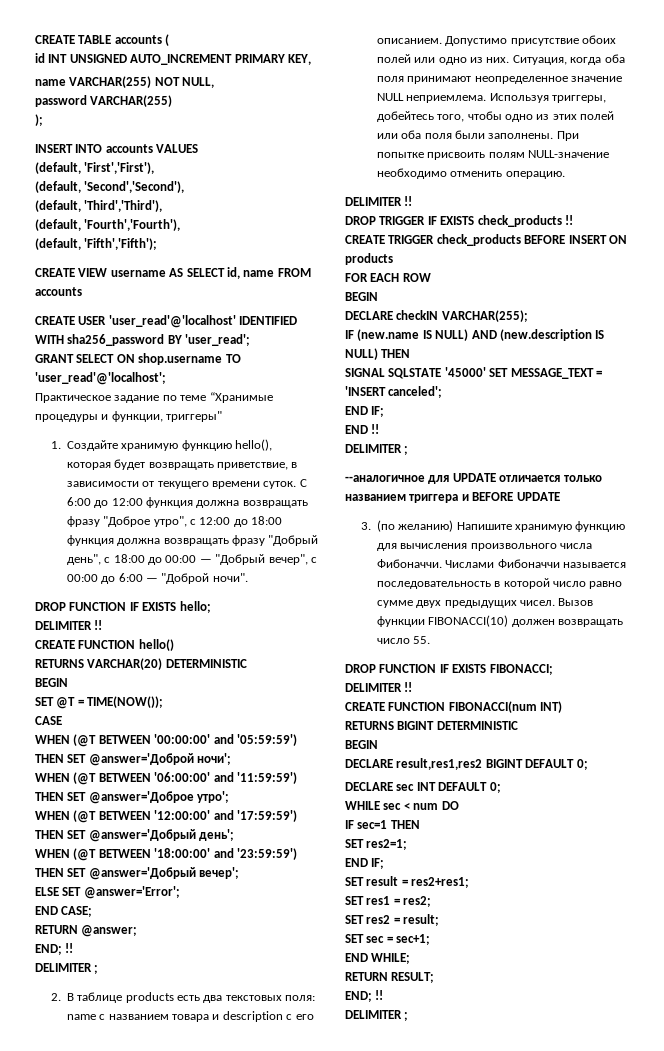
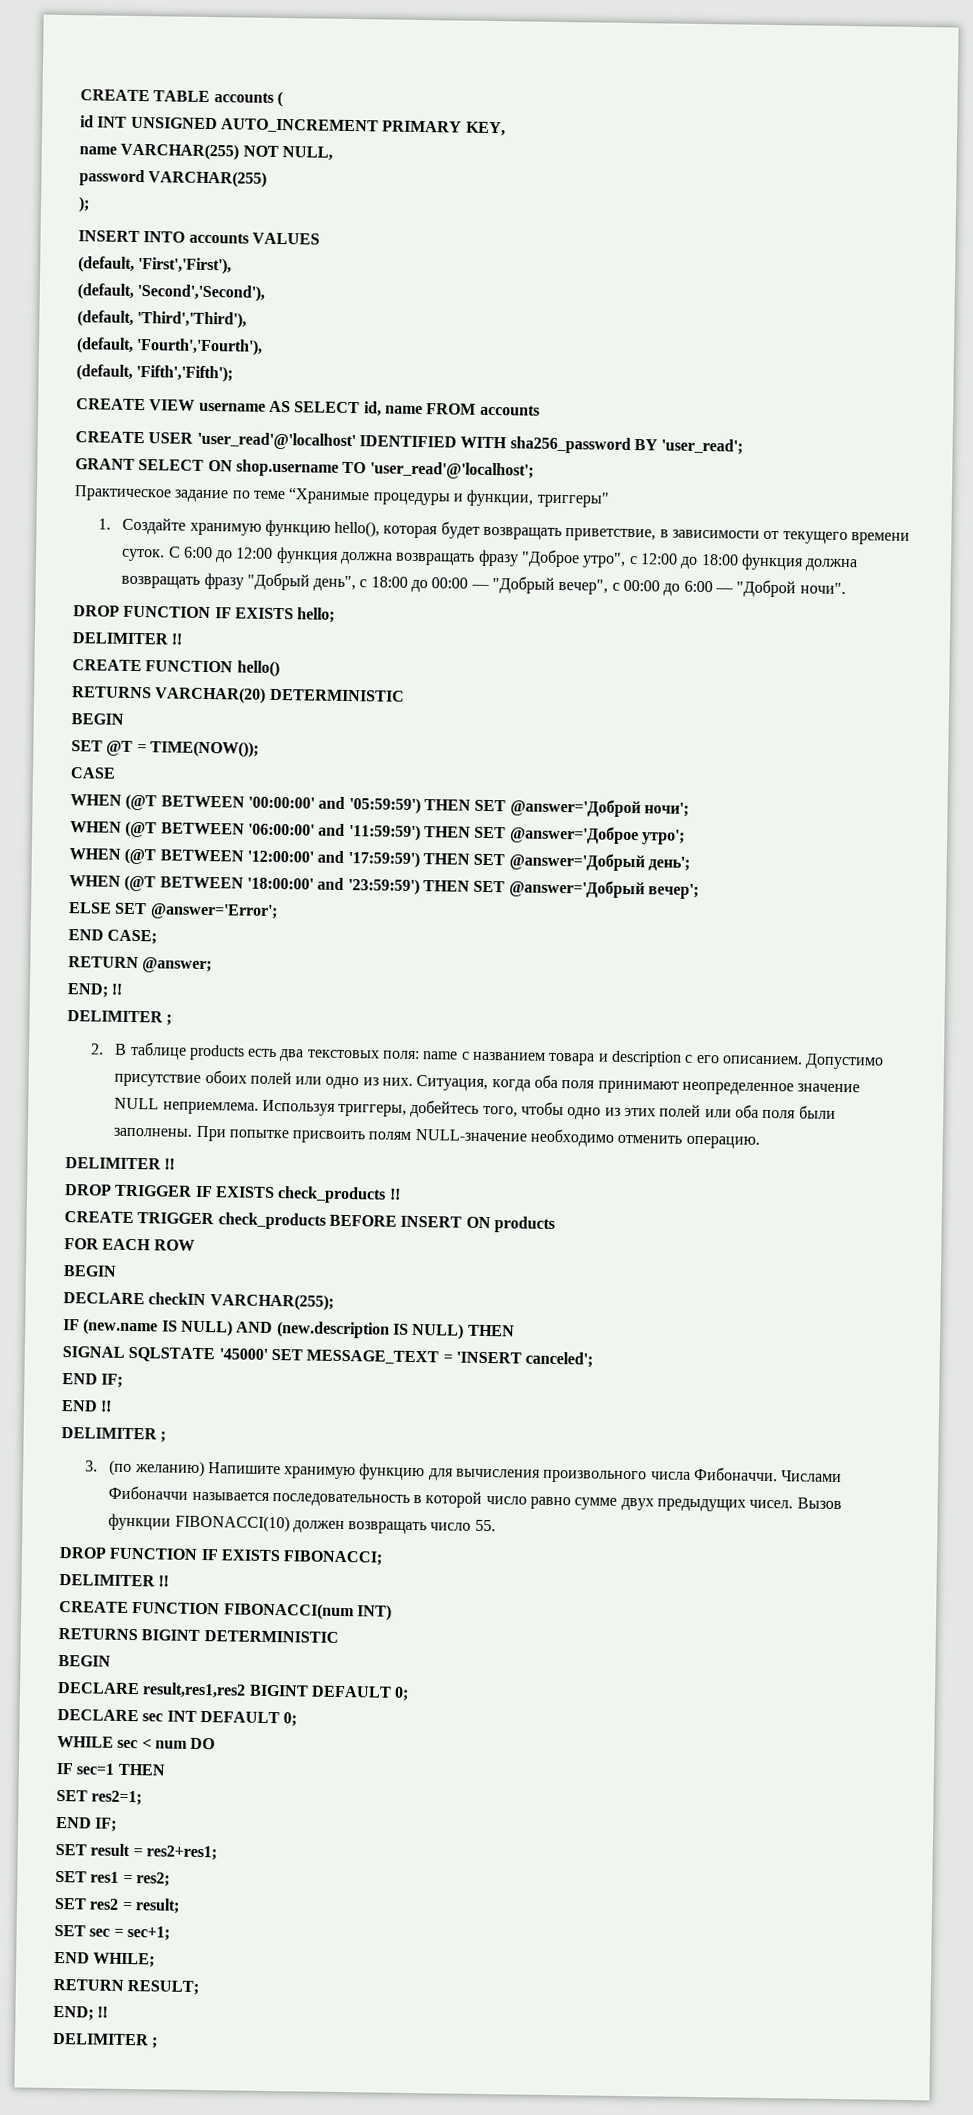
- --аналогичное для UPDATE отличается только названием триггера и BEFORE UPDATE

